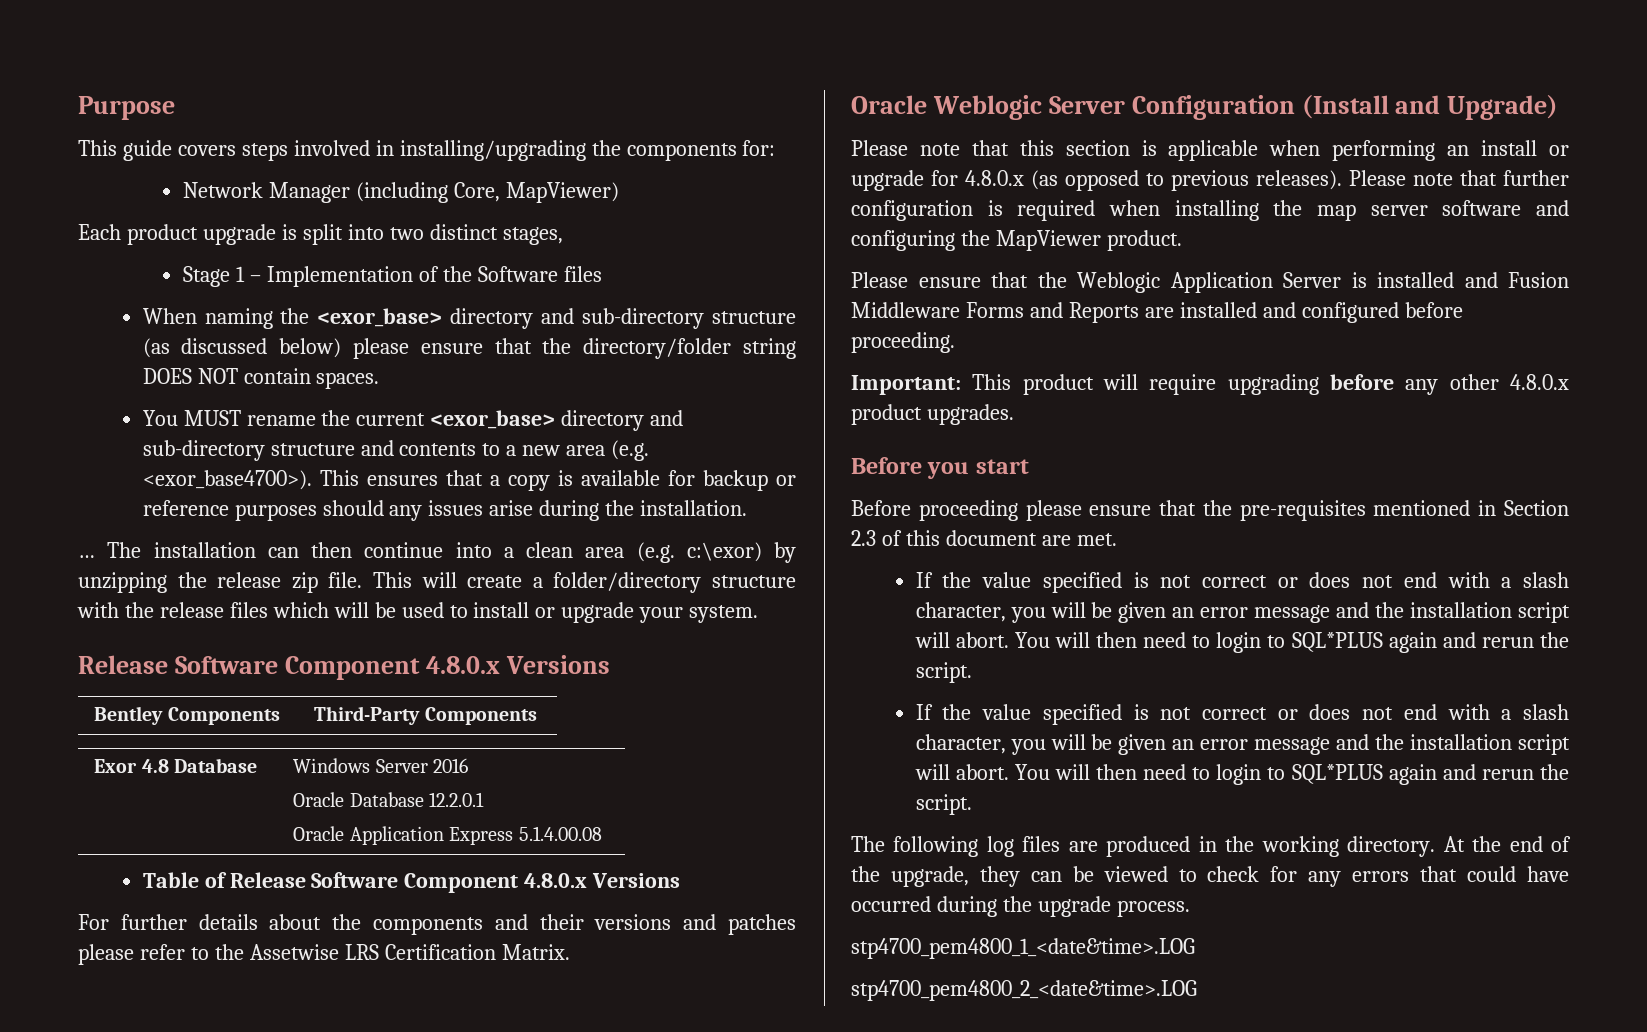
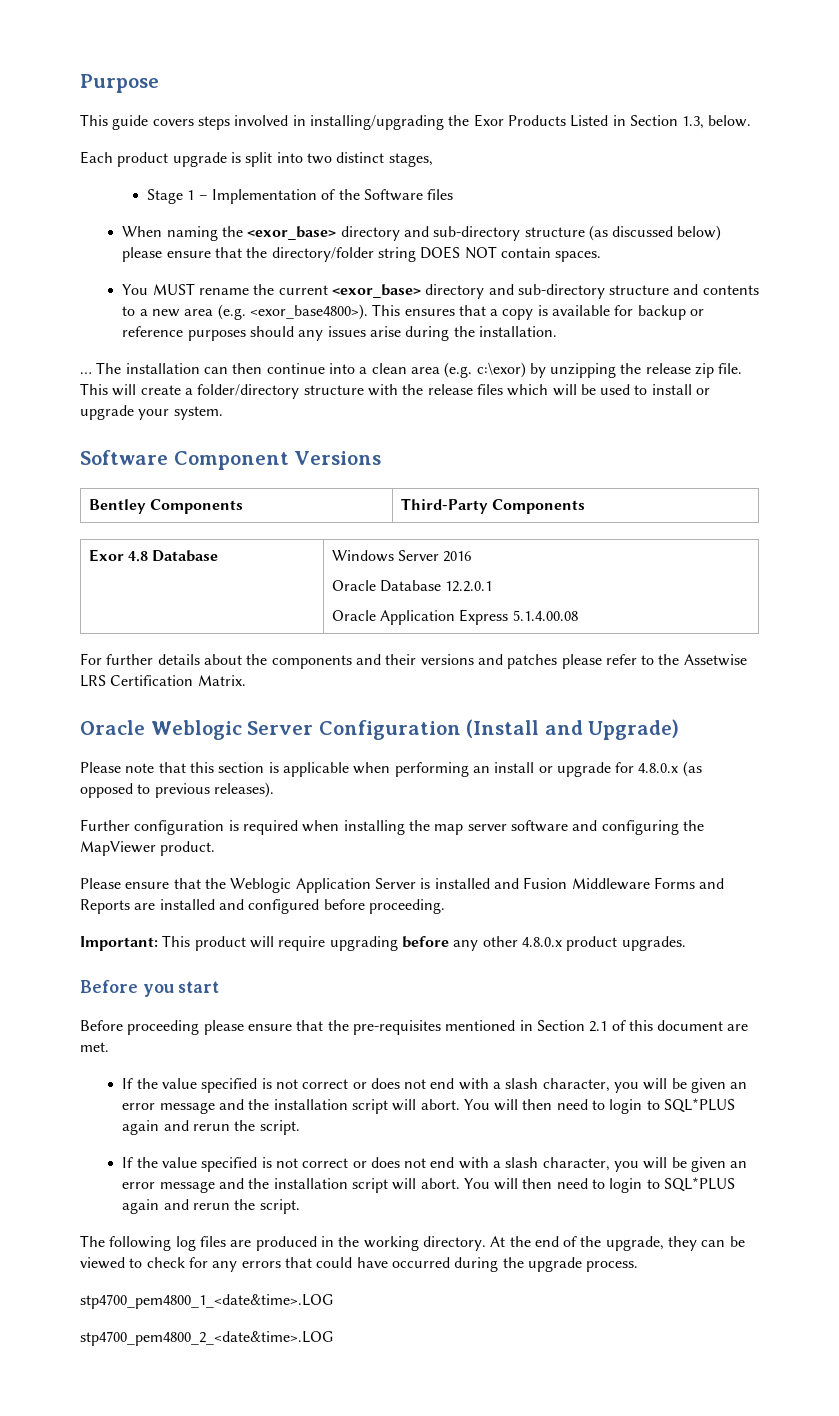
- This guide covers steps involved in installing/upgrading the components for:
- Network Manager (including Core, MapViewer)
+ This guide covers steps involved in installing/upgrading the Exor Products Listed in Section 1.3, below.
- You MUST rename the current <exor_base> directory and sub-directory structure and contents to a new area (e.g. <exor_base4700>).
+ You MUST rename the current <exor_base> directory and sub-directory structure and contents to a new area (e.g. <exor_base4800>).
  This will create a folder/directory structure with the release files which will be used to install or upgrade your system.
- Release Software Component 4.8.0.x Versions
+ Software Component Versions
- Table of Release Software Component 4.8.0.x Versions
- Please note that this section is applicable when performing an install or upgrade for 4.8.0.x (as opposed to previous releases). Please note that further configuration is required when installing the map server software and configuring the MapViewer product.
+ Please note that this section is applicable when performing an install or upgrade for 4.8.0.x (as opposed to previous releases).
+ Further configuration is required when installing the map server software and configuring the MapViewer product.
- Before proceeding please ensure that the pre-requisites mentioned in Section 2.3 of this document are met.
+ Before proceeding please ensure that the pre-requisites mentioned in Section 2.1 of this document are met.

